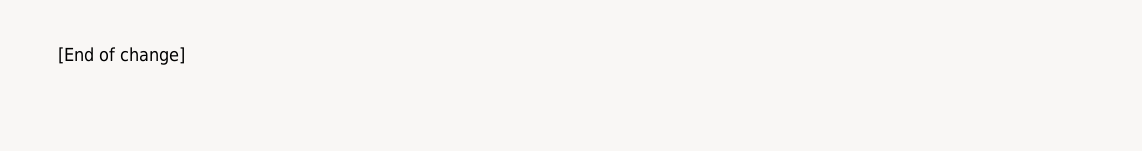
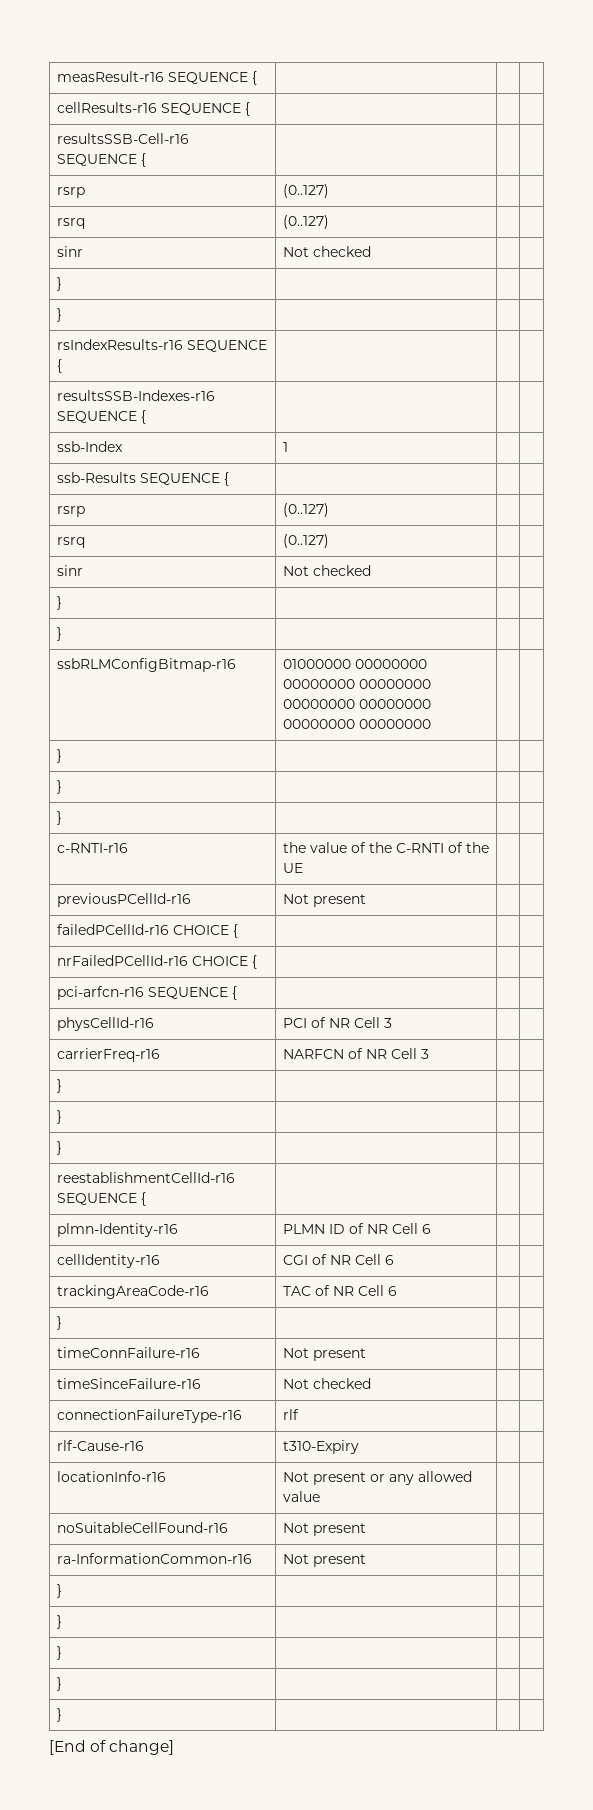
+ measResult-r16 SEQUENCE { | | |
+ cellResults-r16 SEQUENCE { | | |
+ resultsSSB-Cell-r16 SEQUENCE { | | |
+ rsrp | (0..127) | |
+ rsrq | (0..127) | |
+ sinr | Not checked | |
+ } | | |
+ } | | |
+ rsIndexResults-r16 SEQUENCE { | | |
+ resultsSSB-Indexes-r16 SEQUENCE { | | |
+ ssb-Index | 1 | |
+ ssb-Results SEQUENCE { | | |
+ rsrp | (0..127) | |
+ rsrq | (0..127) | |
+ sinr | Not checked | |
+ } | | |
+ } | | |
+ ssbRLMConfigBitmap-r16 | 01000000 00000000 00000000 00000000 00000000 00000000 00000000 00000000 | |
+ } | | |
+ } | | |
+ } | | |
+ c-RNTI-r16 | the value of the C-RNTI of the UE | |
+ previousPCellId-r16 | Not present | |
+ failedPCellId-r16 CHOICE { | | |
+ nrFailedPCellId-r16 CHOICE { | | |
+ pci-arfcn-r16 SEQUENCE { | | |
+ physCellId-r16 | PCI of NR Cell 3 | |
+ carrierFreq-r16 | NARFCN of NR Cell 3 | |
+ } | | |
+ } | | |
+ } | | |
+ reestablishmentCellId-r16 SEQUENCE { | | |
+ plmn-Identity-r16 | PLMN ID of NR Cell 6 | |
+ cellIdentity-r16 | CGI of NR Cell 6 | |
+ trackingAreaCode-r16 | TAC of NR Cell 6 | |
+ } | | |
+ timeConnFailure-r16 | Not present | |
+ timeSinceFailure-r16 | Not checked | |
+ connectionFailureType-r16 | rlf | |
+ rlf-Cause-r16 | t310-Expiry | |
+ locationInfo-r16 | Not present or any allowed value | |
+ noSuitableCellFound-r16 | Not present | |
+ ra-InformationCommon-r16 | Not present | |
+ } | | |
+ } | | |
+ } | | |
+ } | | |
+ } | | |

